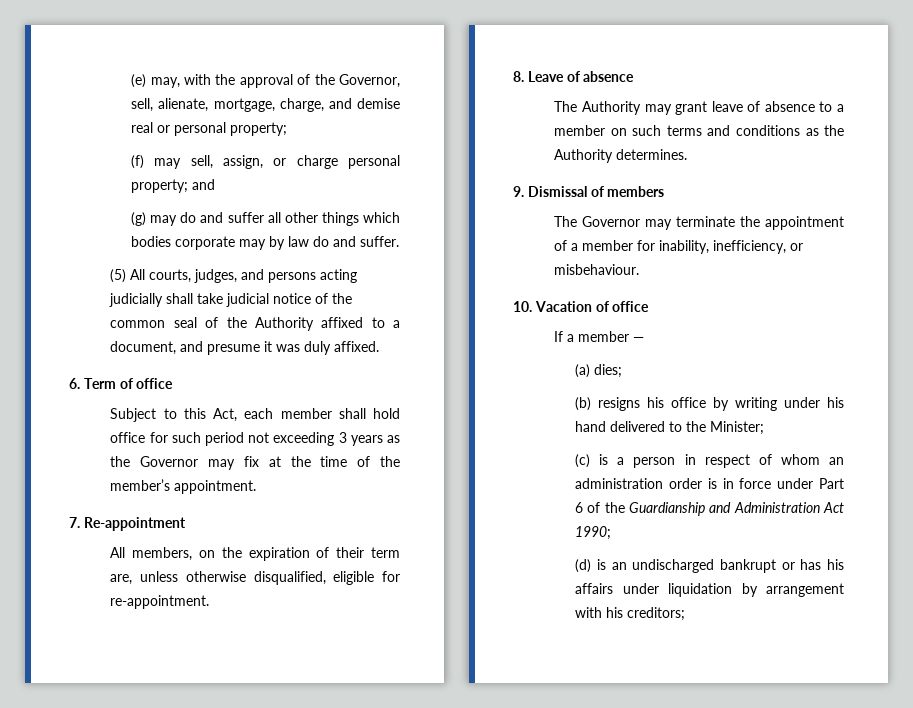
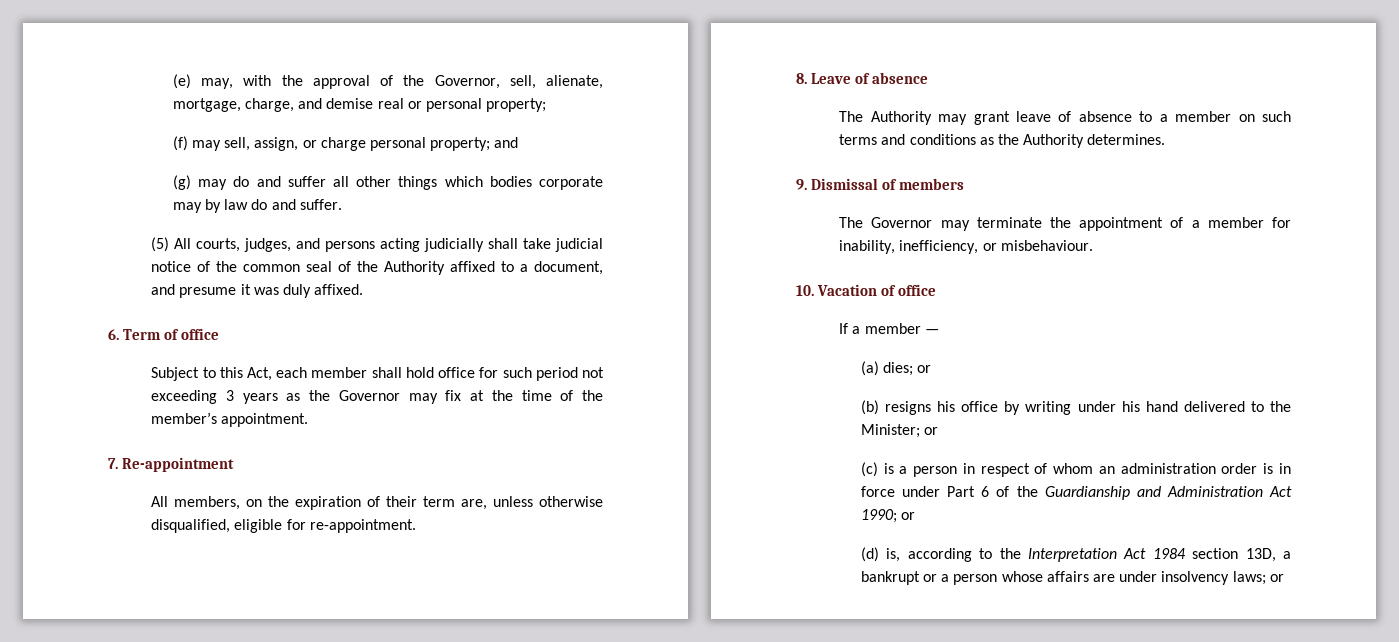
- (a) dies;
+ (a) dies; or
- (b) resigns his office by writing under his hand delivered to the Minister;
+ (b) resigns his office by writing under his hand delivered to the Minister; or
- (c) is a person in respect of whom an administration order is in force under Part 6 of the Guardianship and Administration Act 1990;
+ (c) is a person in respect of whom an administration order is in force under Part 6 of the Guardianship and Administration Act 1990; or
- (d) is an undischarged bankrupt or has his affairs under liquidation by arrangement with his creditors;
+ (d) is, according to the Interpretation Act 1984 section 13D, a bankrupt or a person whose affairs are under insolvency laws; or

